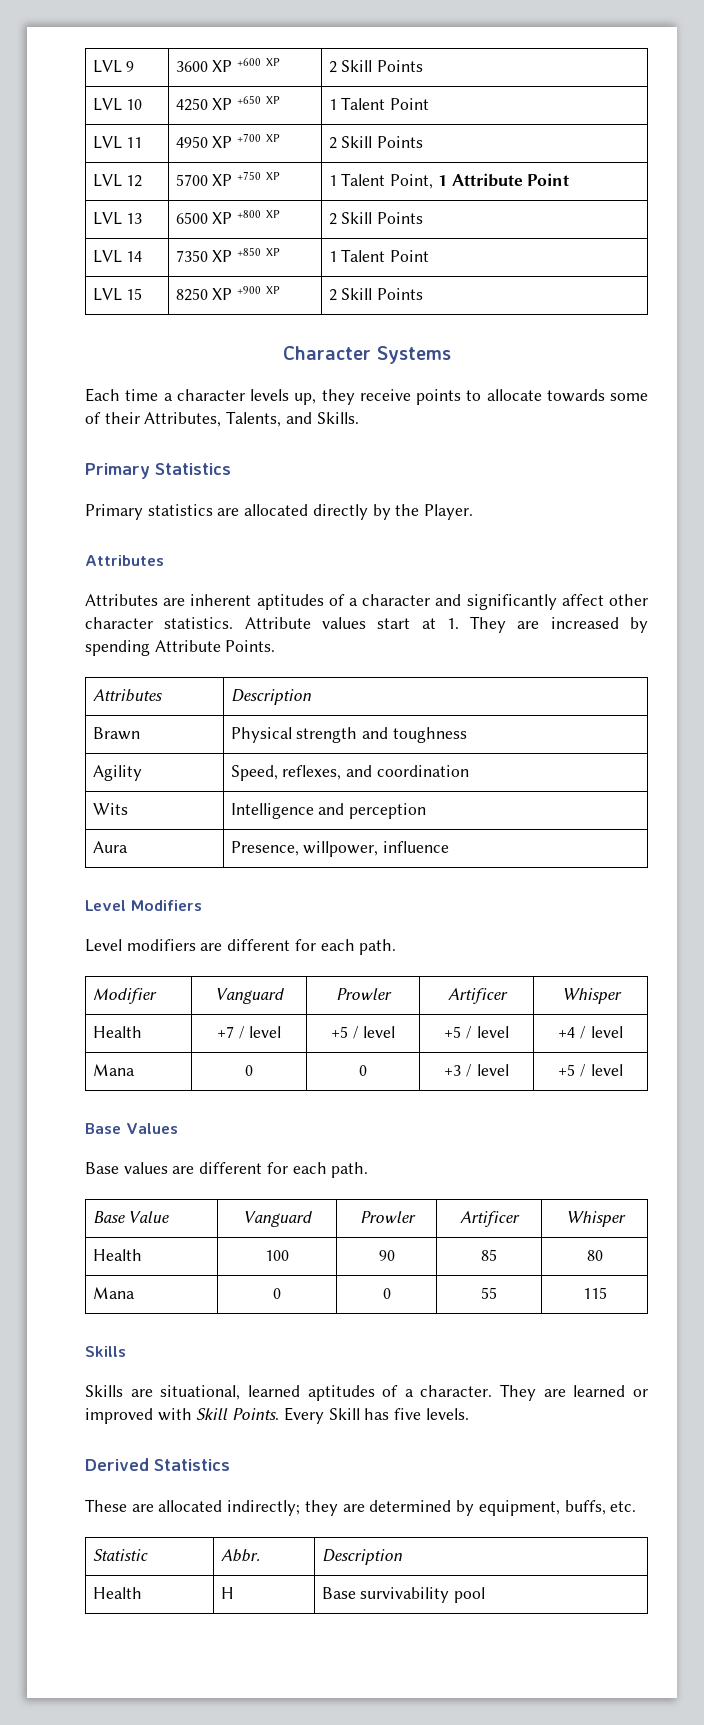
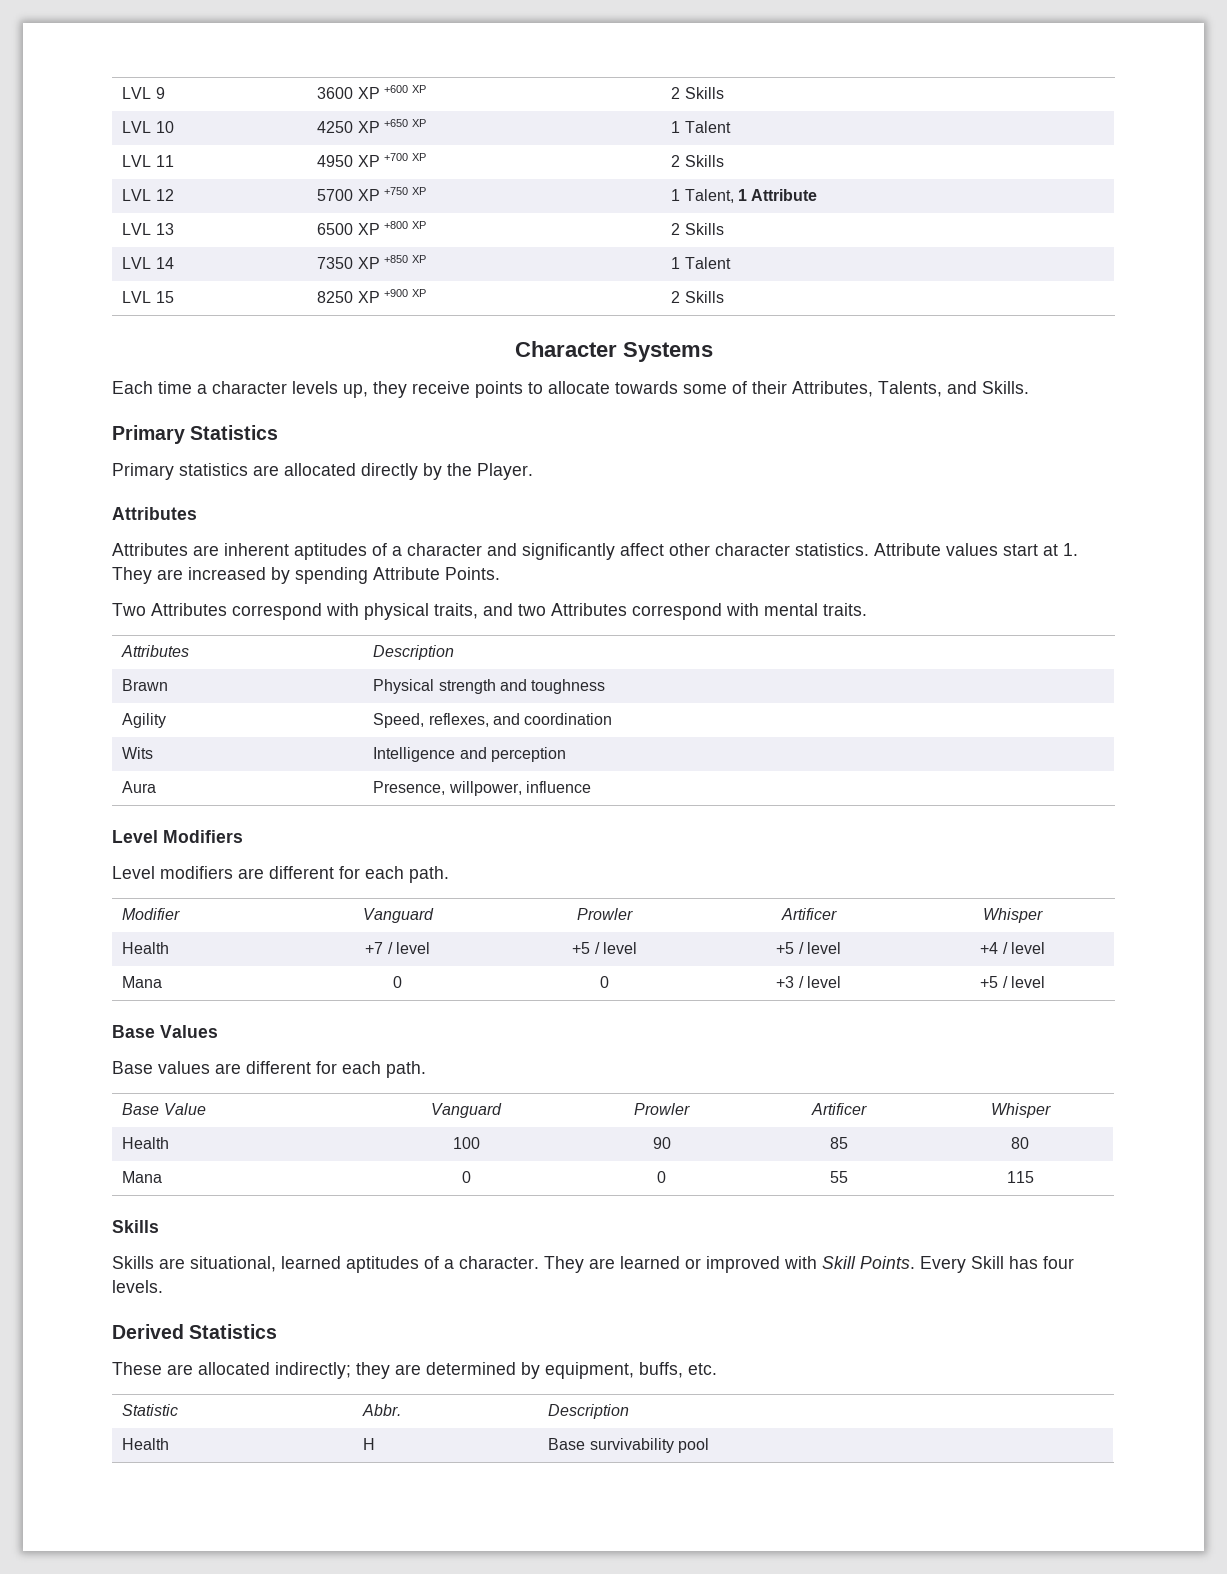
- LVL 9 | 3600 XP +600 XP | 2 Skill Points
+ LVL 9 | 3600 XP +600 XP | 2 Skills
- LVL 10 | 4250 XP +650 XP | 1 Talent Point
+ LVL 10 | 4250 XP +650 XP | 1 Talent
- LVL 11 | 4950 XP +700 XP | 2 Skill Points
+ LVL 11 | 4950 XP +700 XP | 2 Skills
- LVL 12 | 5700 XP +750 XP | 1 Talent Point, 1 Attribute Point
+ LVL 12 | 5700 XP +750 XP | 1 Talent, 1 Attribute
- LVL 13 | 6500 XP +800 XP | 2 Skill Points
+ LVL 13 | 6500 XP +800 XP | 2 Skills
- LVL 14 | 7350 XP +850 XP | 1 Talent Point
+ LVL 14 | 7350 XP +850 XP | 1 Talent
- LVL 15 | 8250 XP +900 XP | 2 Skill Points
+ LVL 15 | 8250 XP +900 XP | 2 Skills
+ Two Attributes correspond with physical traits, and two Attributes correspond with mental traits.
- Every Skill has five levels.
+ Every Skill has four levels.

